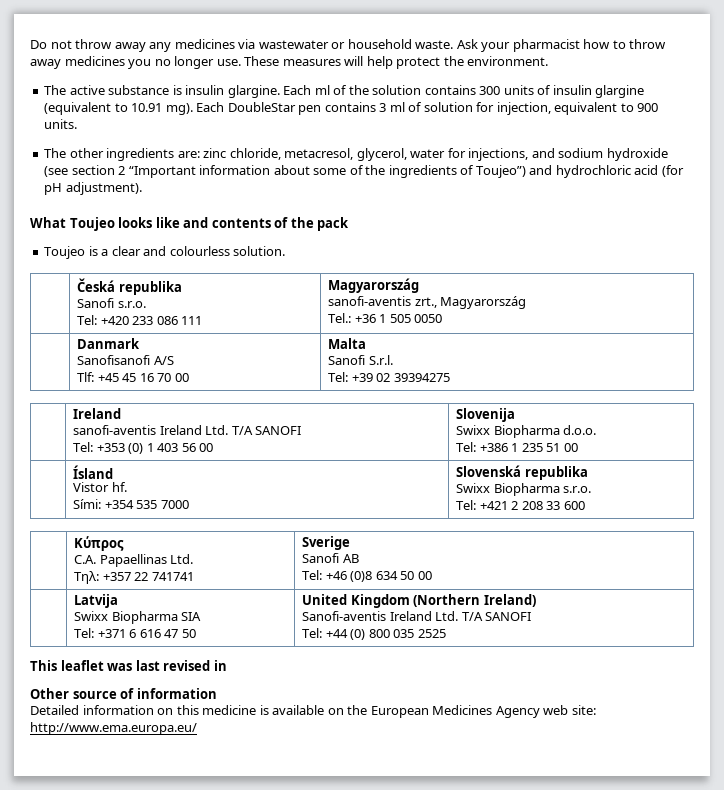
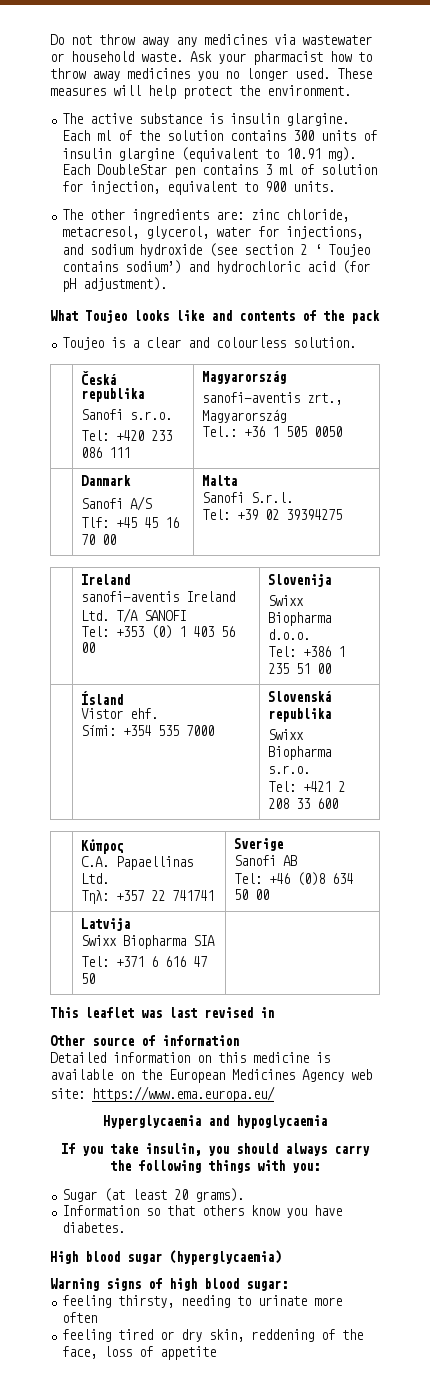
- Ask your pharmacist how to throw away medicines you no longer use.
+ Ask your pharmacist how to throw away medicines you no longer used.
- The other ingredients are: zinc chloride, metacresol, glycerol, water for injections, and sodium hydroxide (see section 2 “Important information about some of the ingredients of Toujeo”) and hydrochloric acid (for pH adjustment).
+ The other ingredients are: zinc chloride, metacresol, glycerol, water for injections, and sodium hydroxide (see section 2 ‘ Toujeo contains sodium’) and hydrochloric acid (for pH adjustment).
  | Danmark
- Sanofisanofi A/S
+ Sanofi A/S
  | Ísland
- Vistor hf.
+ Vistor ehf.
  | Latvija
  Swixx Biopharma SIA
- Tel: +371 6 616 47 50 | United Kingdom (Northern Ireland)
- Sanofi-aventis Ireland Ltd. T/A SANOFI
- Tel: +44 (0) 800 035 2525
+ Tel: +371 6 616 47 50 |
- Detailed information on this medicine is available on the European Medicines Agency web site: http://www.ema.europa.eu/
+ Detailed information on this medicine is available on the European Medicines Agency web site: https://www.ema.europa.eu/
+ Hyperglycaemia and hypoglycaemia
+ If you take insulin, you should always carry the following things with you:
+ Sugar (at least 20 grams).
+ Information so that others know you have diabetes.
+ High blood sugar (hyperglycaemia)
+ Warning signs of high blood sugar:
+ feeling thirsty, needing to urinate more often
+ feeling tired or dry skin, reddening of the face, loss of appetite

